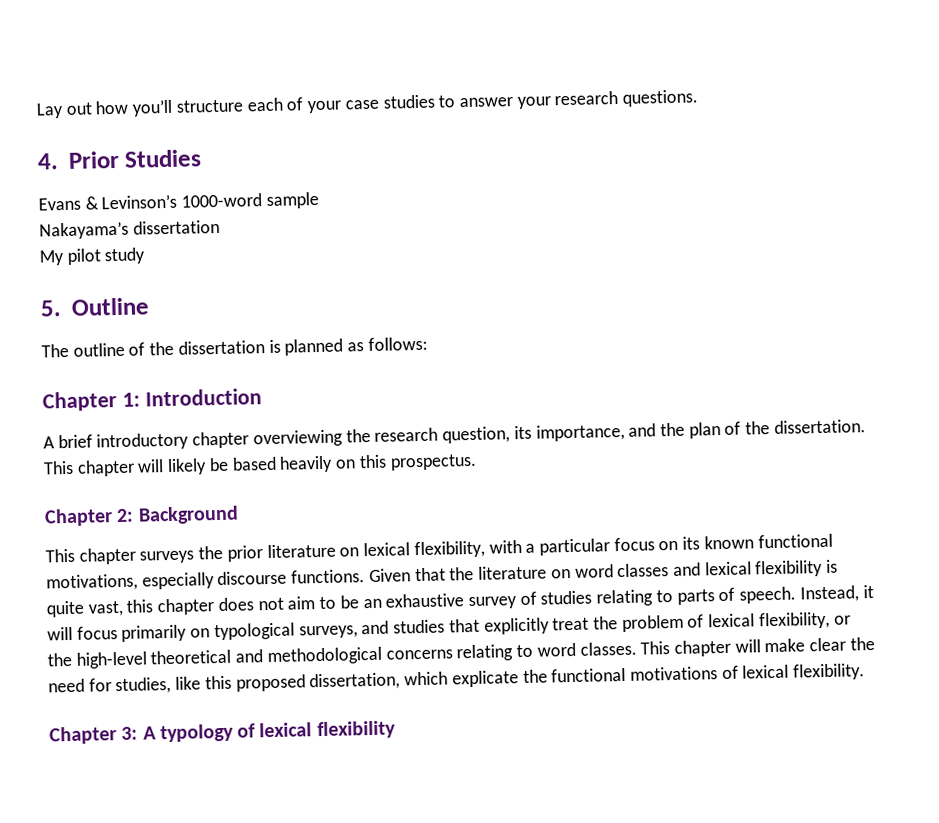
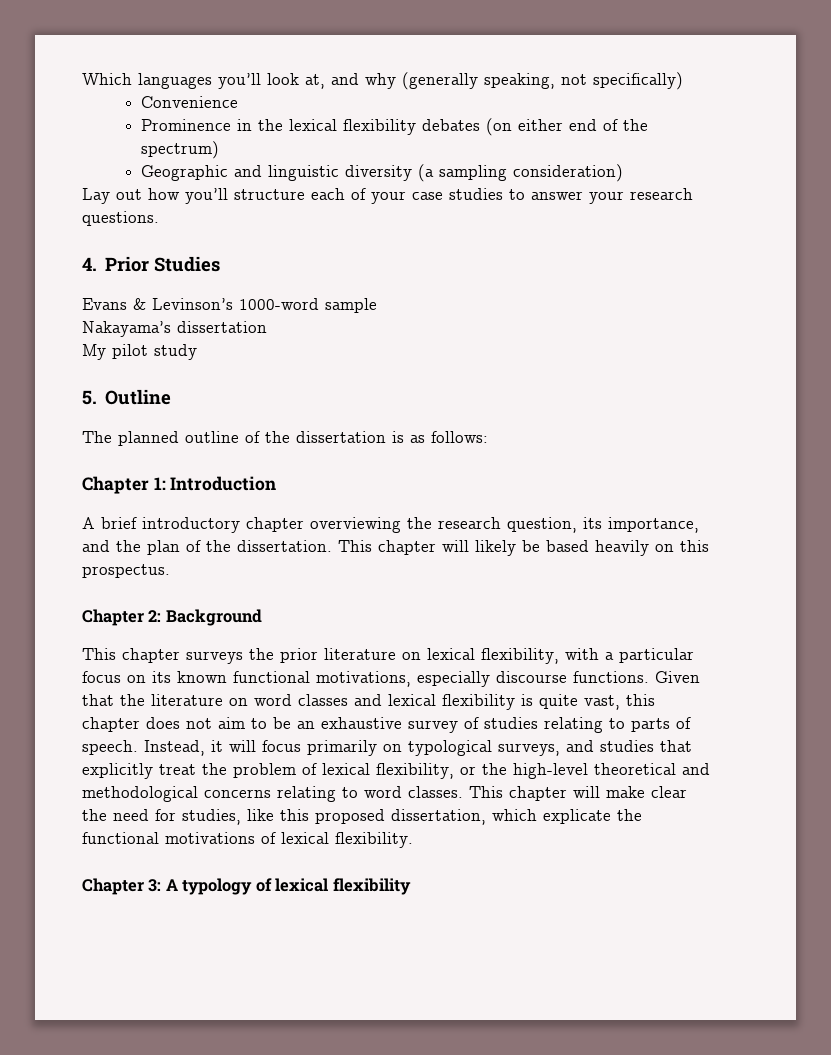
+ Which languages you’ll look at, and why (generally speaking, not specifically)
+ Convenience
+ Prominence in the lexical flexibility debates (on either end of the spectrum)
+ Geographic and linguistic diversity (a sampling consideration)
- The outline of the dissertation is planned as follows:
+ The planned outline of the dissertation is as follows:

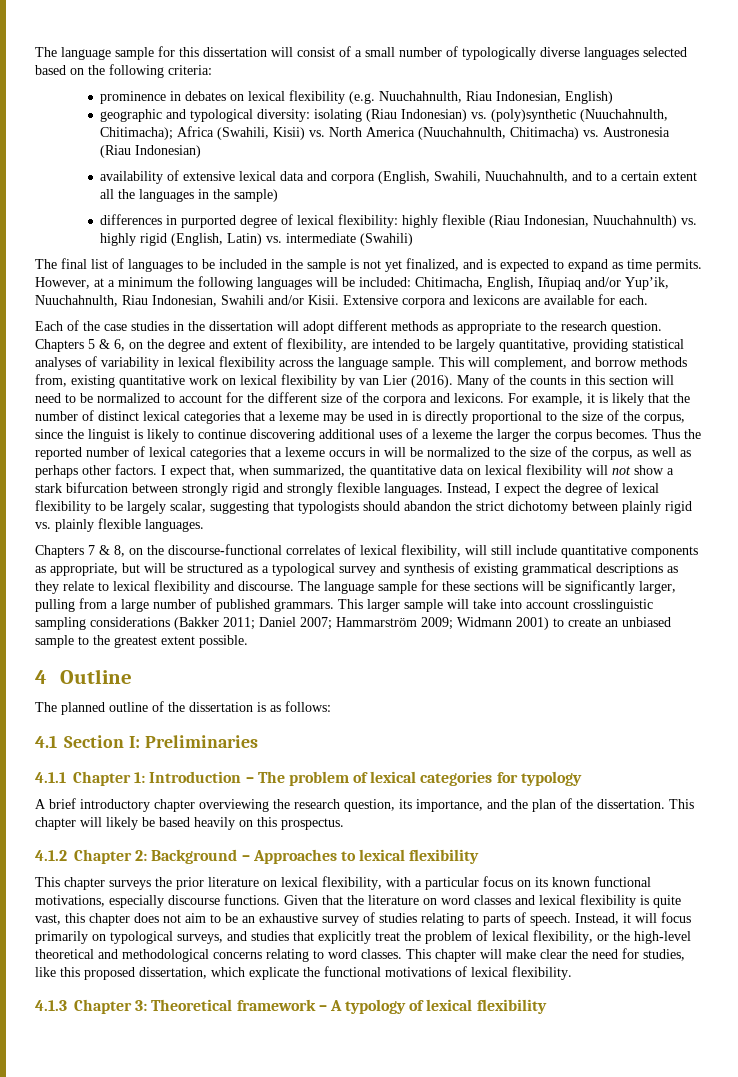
- Which languages you’ll look at, and why (generally speaking, not specifically)
- Convenience
- Prominence in the lexical flexibility debates (on either end of the spectrum)
- Geographic and linguistic diversity (a sampling consideration)
- Lay out how you’ll structure each of your case studies to answer your research questions.
- 4. Prior Studies
- Evans & Levinson’s 1000-word sample
- Nakayama’s dissertation
- My pilot study
- 5. Outline
+ The language sample for this dissertation will consist of a small number of typologically diverse languages selected based on the following criteria:
+ prominence in debates on lexical flexibility (e.g. Nuuchahnulth, Riau Indonesian, English)
+ geographic and typological diversity: isolating (Riau Indonesian) vs. (poly)synthetic (Nuuchahnulth, Chitimacha); Africa (Swahili, Kisii) vs. North America (Nuuchahnulth, Chitimacha) vs. Austronesia (Riau Indonesian)
+ availability of extensive lexical data and corpora (English, Swahili, Nuuchahnulth, and to a certain extent all the languages in the sample)
+ differences in purported degree of lexical flexibility: highly flexible (Riau Indonesian, Nuuchahnulth) vs. highly rigid (English, Latin) vs. intermediate (Swahili)
+ The final list of languages to be included in the sample is not yet finalized, and is expected to expand as time permits. However, at a minimum the following languages will be included: Chitimacha, English, Iñupiaq and/or Yup’ik, Nuuchahnulth, Riau Indonesian, Swahili and/or Kisii. Extensive corpora and lexicons are available for each.
+ Each of the case studies in the dissertation will adopt different methods as appropriate to the research question. Chapters 5 & 6, on the degree and extent of flexibility, are intended to be largely quantitative, providing statistical analyses of variability in lexical flexibility across the language sample. This will complement, and borrow methods from, existing quantitative work on lexical flexibility by van Lier (2016). Many of the counts in this section will need to be normalized to account for the different size of the corpora and lexicons. For example, it is likely that the number of distinct lexical categories that a lexeme may be used in is directly proportional to the size of the corpus, since the linguist is likely to continue discovering additional uses of a lexeme the larger the corpus becomes. Thus the reported number of lexical categories that a lexeme occurs in will be normalized to the size of the corpus, as well as perhaps other factors. I expect that, when summarized, the quantitative data on lexical flexibility will not show a stark bifurcation between strongly rigid and strongly flexible languages. Instead, I expect the degree of lexical flexibility to be largely scalar, suggesting that typologists should abandon the strict dichotomy between plainly rigid vs. plainly flexible languages.
+ Chapters 7 & 8, on the discourse-functional correlates of lexical flexibility, will still include quantitative components as appropriate, but will be structured as a typological survey and synthesis of existing grammatical descriptions as they relate to lexical flexibility and discourse. The language sample for these sections will be significantly larger, pulling from a large number of published grammars. This larger sample will take into account crosslinguistic sampling considerations (Bakker 2011; Daniel 2007; Hammarström 2009; Widmann 2001) to create an unbiased sample to the greatest extent possible.
+ 4 Outline
- Chapter 1: Introduction
+ 4.1 Section I: Preliminaries
+ 4.1.1 Chapter 1: Introduction – The problem of lexical categories for typology
- Chapter 2: Background
+ 4.1.2 Chapter 2: Background – Approaches to lexical flexibility
- Chapter 3: A typology of lexical flexibility
+ 4.1.3 Chapter 3: Theoretical framework – A typology of lexical flexibility

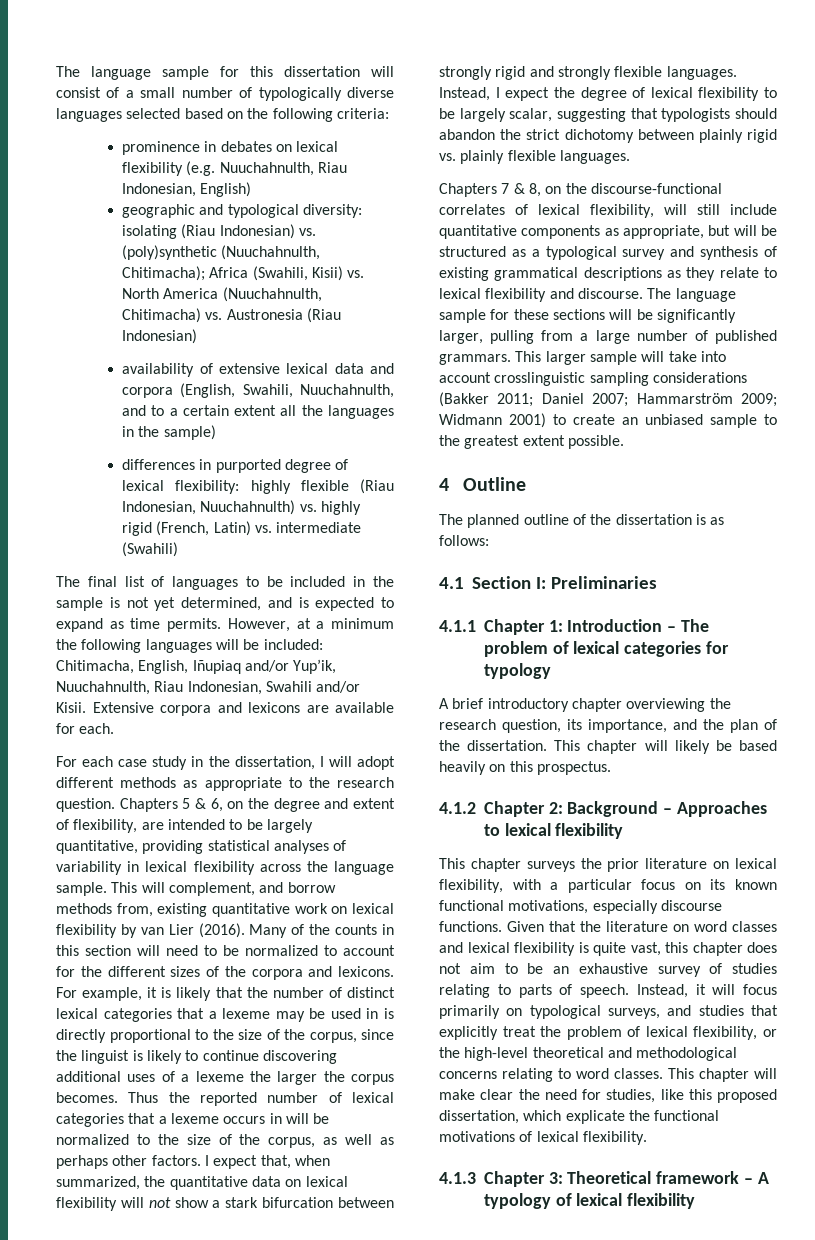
- differences in purported degree of lexical flexibility: highly flexible (Riau Indonesian, Nuuchahnulth) vs. highly rigid (English, Latin) vs. intermediate (Swahili)
+ differences in purported degree of lexical flexibility: highly flexible (Riau Indonesian, Nuuchahnulth) vs. highly rigid (French, Latin) vs. intermediate (Swahili)
- The final list of languages to be included in the sample is not yet finalized, and is expected to expand as time permits.
+ The final list of languages to be included in the sample is not yet determined, and is expected to expand as time permits.
- Each of the case studies in the dissertation will adopt different methods as appropriate to the research question.
+ For each case study in the dissertation, I will adopt different methods as appropriate to the research question.
- Many of the counts in this section will need to be normalized to account for the different size of the corpora and lexicons.
+ Many of the counts in this section will need to be normalized to account for the different sizes of the corpora and lexicons.

